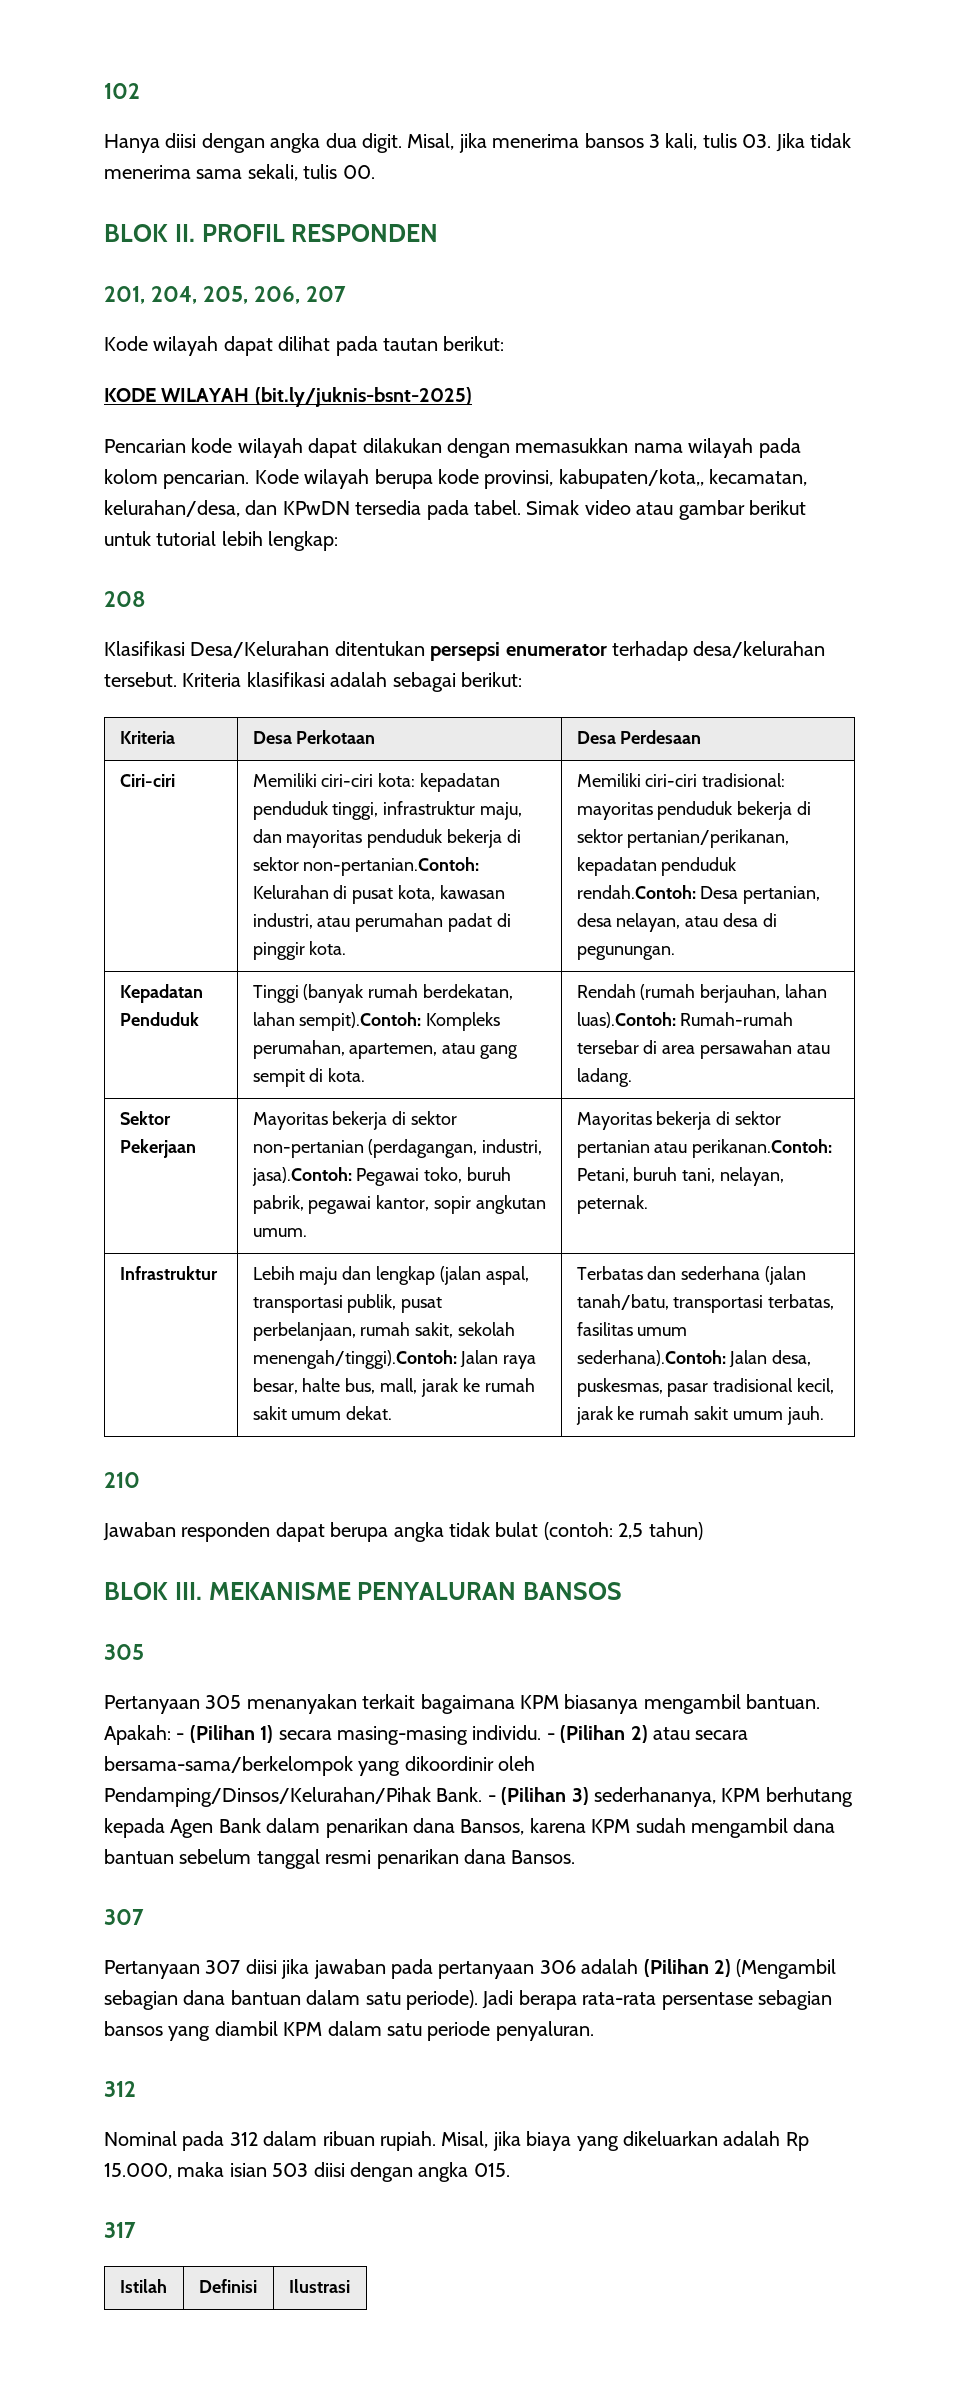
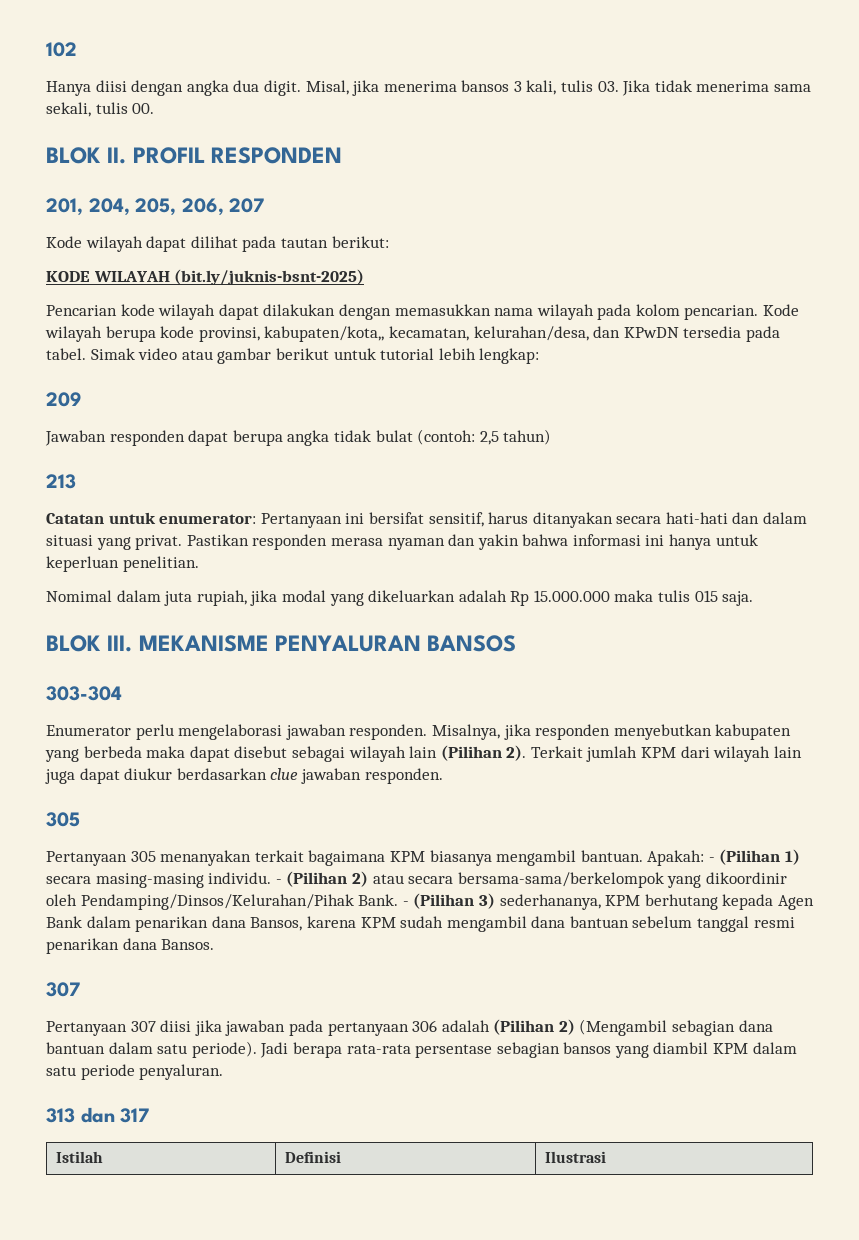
- 208
- Klasifikasi Desa/Kelurahan ditentukan persepsi enumerator terhadap desa/kelurahan tersebut. Kriteria klasifikasi adalah sebagai berikut:
- Kriteria | Desa Perkotaan | Desa Perdesaan
- Ciri-ciri | Memiliki ciri-ciri kota: kepadatan penduduk tinggi, infrastruktur maju, dan mayoritas penduduk bekerja di sektor non-pertanian.Contoh: Kelurahan di pusat kota, kawasan industri, atau perumahan padat di pinggir kota. | Memiliki ciri-ciri tradisional: mayoritas penduduk bekerja di sektor pertanian/perikanan, kepadatan penduduk rendah.Contoh: Desa pertanian, desa nelayan, atau desa di pegunungan.
- Kepadatan Penduduk | Tinggi (banyak rumah berdekatan, lahan sempit).Contoh: Kompleks perumahan, apartemen, atau gang sempit di kota. | Rendah (rumah berjauhan, lahan luas).Contoh: Rumah-rumah tersebar di area persawahan atau ladang.
- Sektor Pekerjaan | Mayoritas bekerja di sektor non-pertanian (perdagangan, industri, jasa).Contoh: Pegawai toko, buruh pabrik, pegawai kantor, sopir angkutan umum. | Mayoritas bekerja di sektor pertanian atau perikanan.Contoh: Petani, buruh tani, nelayan, peternak.
- Infrastruktur | Lebih maju dan lengkap (jalan aspal, transportasi publik, pusat perbelanjaan, rumah sakit, sekolah menengah/tinggi).Contoh: Jalan raya besar, halte bus, mall, jarak ke rumah sakit umum dekat. | Terbatas dan sederhana (jalan tanah/batu, transportasi terbatas, fasilitas umum sederhana).Contoh: Jalan desa, puskesmas, pasar tradisional kecil, jarak ke rumah sakit umum jauh.
- 210
+ 209
+ 213
+ Catatan untuk enumerator: Pertanyaan ini bersifat sensitif, harus ditanyakan secara hati-hati dan dalam situasi yang privat. Pastikan responden merasa nyaman dan yakin bahwa informasi ini hanya untuk keperluan penelitian.
+ Nomimal dalam juta rupiah, jika modal yang dikeluarkan adalah Rp 15.000.000 maka tulis 015 saja.
+ 303-304
+ Enumerator perlu mengelaborasi jawaban responden. Misalnya, jika responden menyebutkan kabupaten yang berbeda maka dapat disebut sebagai wilayah lain (Pilihan 2). Terkait jumlah KPM dari wilayah lain juga dapat diukur berdasarkan clue jawaban responden.
  Jadi berapa rata-rata persentase sebagian bansos yang diambil KPM dalam satu periode penyaluran.
- 312
- Nominal pada 312 dalam ribuan rupiah. Misal, jika biaya yang dikeluarkan adalah Rp 15.000, maka isian 503 diisi dengan angka 015.
- 317
+ 313 dan 317

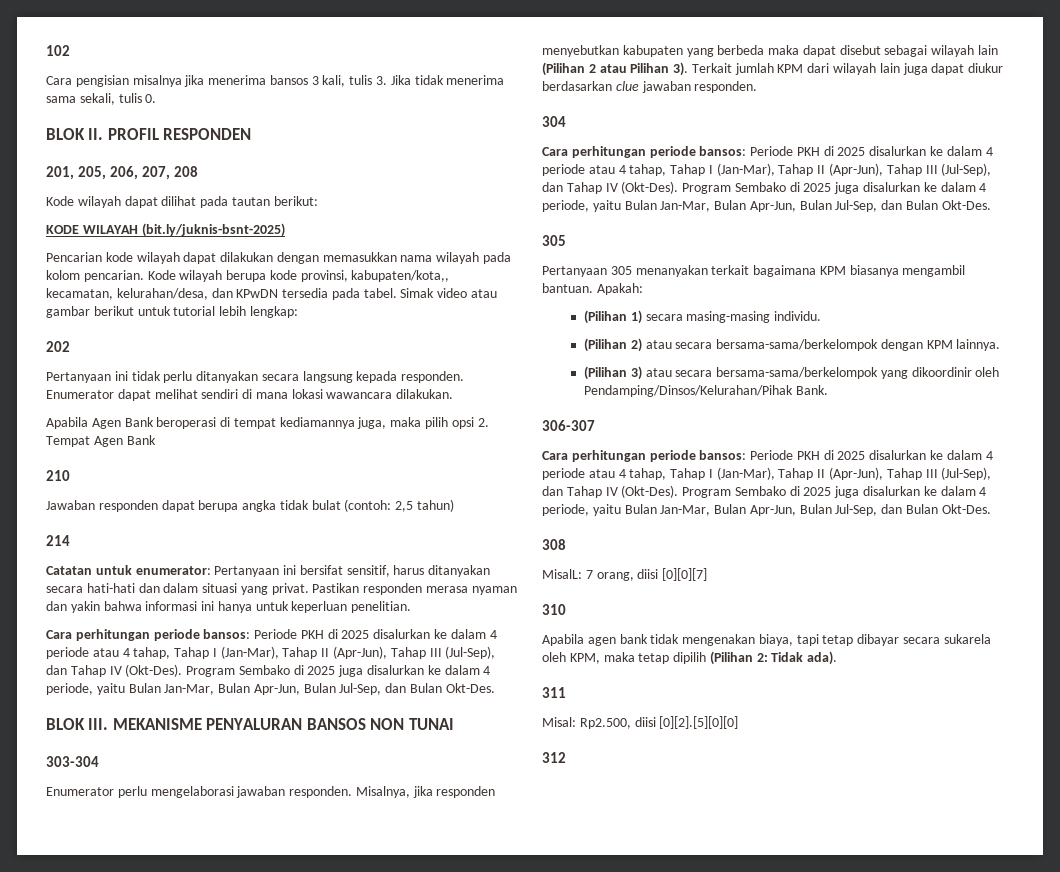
- Hanya diisi dengan angka dua digit. Misal, jika menerima bansos 3 kali, tulis 03. Jika tidak menerima sama sekali, tulis 00.
+ Cara pengisian misalnya jika menerima bansos 3 kali, tulis 3. Jika tidak menerima sama sekali, tulis 0.
- 201, 204, 205, 206, 207
+ 201, 205, 206, 207, 208
- 209
+ 202
+ Pertanyaan ini tidak perlu ditanyakan secara langsung kepada responden. Enumerator dapat melihat sendiri di mana lokasi wawancara dilakukan.
+ Apabila Agen Bank beroperasi di tempat kediamannya juga, maka pilih opsi 2. Tempat Agen Bank
+ 210
- 213
+ 214
  Pastikan responden merasa nyaman dan yakin bahwa informasi ini hanya untuk keperluan penelitian.
- Nomimal dalam juta rupiah, jika modal yang dikeluarkan adalah Rp 15.000.000 maka tulis 015 saja.
+ Cara perhitungan periode bansos: Periode PKH di 2025 disalurkan ke dalam 4 periode atau 4 tahap, Tahap I (Jan-Mar), Tahap II (Apr-Jun), Tahap III (Jul-Sep), dan Tahap IV (Okt-Des). Program Sembako di 2025 juga disalurkan ke dalam 4 periode, yaitu Bulan Jan-Mar, Bulan Apr-Jun, Bulan Jul-Sep, dan Bulan Okt-Des.
- BLOK III. MEKANISME PENYALURAN BANSOS
+ BLOK III. MEKANISME PENYALURAN BANSOS NON TUNAI
- Misalnya, jika responden menyebutkan kabupaten yang berbeda maka dapat disebut sebagai wilayah lain (Pilihan 2).
+ Misalnya, jika responden menyebutkan kabupaten yang berbeda maka dapat disebut sebagai wilayah lain (Pilihan 2 atau Pilihan 3).
+ 304
+ Cara perhitungan periode bansos: Periode PKH di 2025 disalurkan ke dalam 4 periode atau 4 tahap, Tahap I (Jan-Mar), Tahap II (Apr-Jun), Tahap III (Jul-Sep), dan Tahap IV (Okt-Des). Program Sembako di 2025 juga disalurkan ke dalam 4 periode, yaitu Bulan Jan-Mar, Bulan Apr-Jun, Bulan Jul-Sep, dan Bulan Okt-Des.
- Apakah: - (Pilihan 1) secara masing-masing individu. - (Pilihan 2) atau secara bersama-sama/berkelompok yang dikoordinir oleh Pendamping/Dinsos/Kelurahan/Pihak Bank. - (Pilihan 3) sederhananya, KPM berhutang kepada Agen Bank dalam penarikan dana Bansos, karena KPM sudah mengambil dana bantuan sebelum tanggal resmi penarikan dana Bansos.
- 307
- Pertanyaan 307 diisi jika jawaban pada pertanyaan 306 adalah (Pilihan 2) (Mengambil sebagian dana bantuan dalam satu periode). Jadi berapa rata-rata persentase sebagian bansos yang diambil KPM dalam satu periode penyaluran.
- 313 dan 317
- Istilah | Definisi | Ilustrasi
+ Apakah:
+ (Pilihan 1) secara masing-masing individu.
+ (Pilihan 2) atau secara bersama-sama/berkelompok dengan KPM lainnya.
+ (Pilihan 3) atau secara bersama-sama/berkelompok yang dikoordinir oleh Pendamping/Dinsos/Kelurahan/Pihak Bank.
+ 306-307
+ Cara perhitungan periode bansos: Periode PKH di 2025 disalurkan ke dalam 4 periode atau 4 tahap, Tahap I (Jan-Mar), Tahap II (Apr-Jun), Tahap III (Jul-Sep), dan Tahap IV (Okt-Des). Program Sembako di 2025 juga disalurkan ke dalam 4 periode, yaitu Bulan Jan-Mar, Bulan Apr-Jun, Bulan Jul-Sep, dan Bulan Okt-Des.
+ 308
+ MisalL: 7 orang, diisi [0][0][7]
+ 310
+ Apabila agen bank tidak mengenakan biaya, tapi tetap dibayar secara sukarela oleh KPM, maka tetap dipilih (Pilihan 2: Tidak ada).
+ 311
+ Misal: Rp2.500, diisi [0][2].[5][0][0]
+ 312

